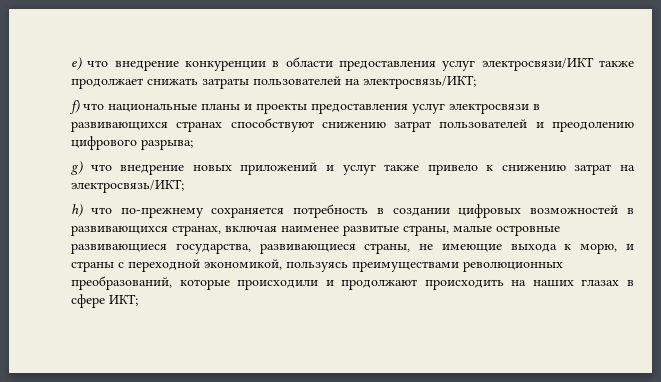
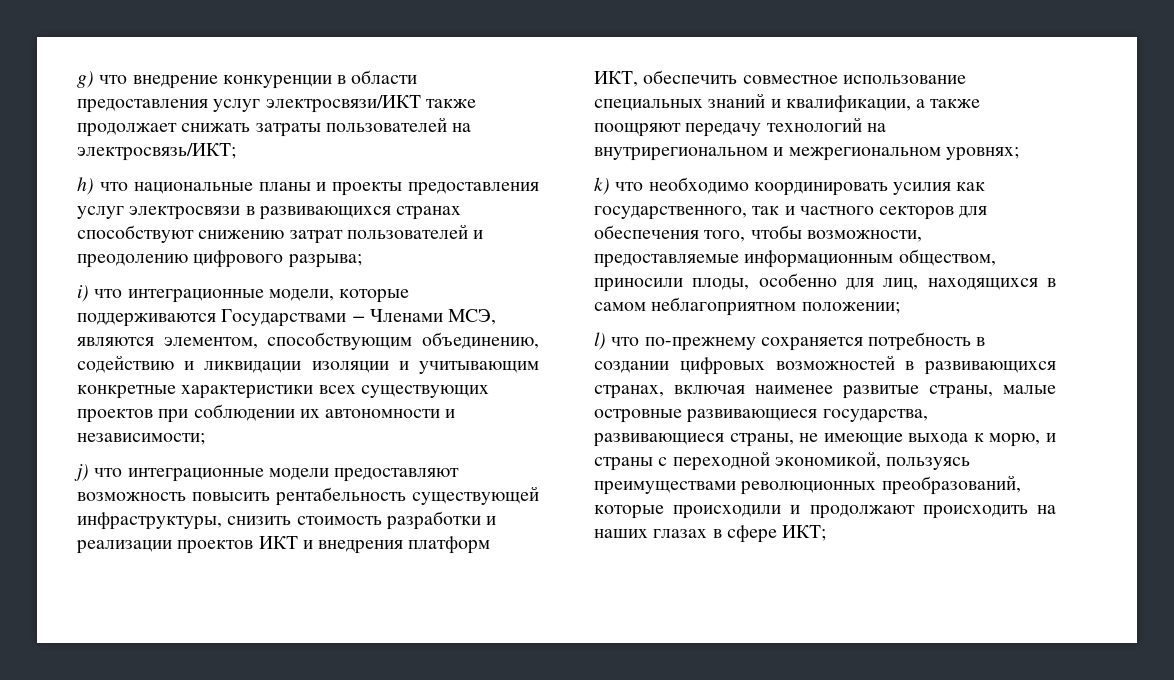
- e) что внедрение конкуренции в области предоставления услуг электросвязи/ИКТ также продолжает снижать затраты пользователей на электросвязь/ИКТ;
+ g) что внедрение конкуренции в области предоставления услуг электросвязи/ИКТ также продолжает снижать затраты пользователей на электросвязь/ИКТ;
- f) что национальные планы и проекты предоставления услуг электросвязи в развивающихся странах способствуют снижению затрат пользователей и преодолению цифрового разрыва;
+ h) что национальные планы и проекты предоставления услуг электросвязи в развивающихся странах способствуют снижению затрат пользователей и преодолению цифрового разрыва;
- g) что внедрение новых приложений и услуг также привело к снижению затрат на электросвязь/ИКТ;
- h) что по-прежнему сохраняется потребность в создании цифровых возможностей в развивающихся странах, включая наименее развитые страны, малые островные развивающиеся государства, развивающиеся страны, не имеющие выхода к морю, и страны с переходной экономикой, пользуясь преимуществами революционных преобразований, которые происходили и продолжают происходить на наших глазах в сфере ИКТ;
+ i) что интеграционные модели, которые поддерживаются Государствами − Членами МСЭ, являются элементом, способствующим объединению, содействию и ликвидации изоляции и учитывающим конкретные характеристики всех существующих проектов при соблюдении их автономности и независимости;
+ j) что интеграционные модели предоставляют возможность повысить рентабельность существующей инфраструктуры, снизить стоимость разработки и реализации проектов ИКТ и внедрения платформ ИКТ, обеспечить совместное использование специальных знаний и квалификации, а также поощряют передачу технологий на внутрирегиональном и межрегиональном уровнях;
+ k) что необходимо координировать усилия как государственного, так и частного секторов для обеспечения того, чтобы возможности, предоставляемые информационным обществом, приносили плоды, особенно для лиц, находящихся в самом неблагоприятном положении;
+ l) что по-прежнему сохраняется потребность в создании цифровых возможностей в развивающихся странах, включая наименее развитые страны, малые островные развивающиеся государства, развивающиеся страны, не имеющие выхода к морю, и страны с переходной экономикой, пользуясь преимуществами революционных преобразований, которые происходили и продолжают происходить на наших глазах в сфере ИКТ;

